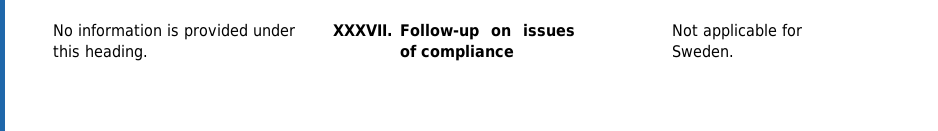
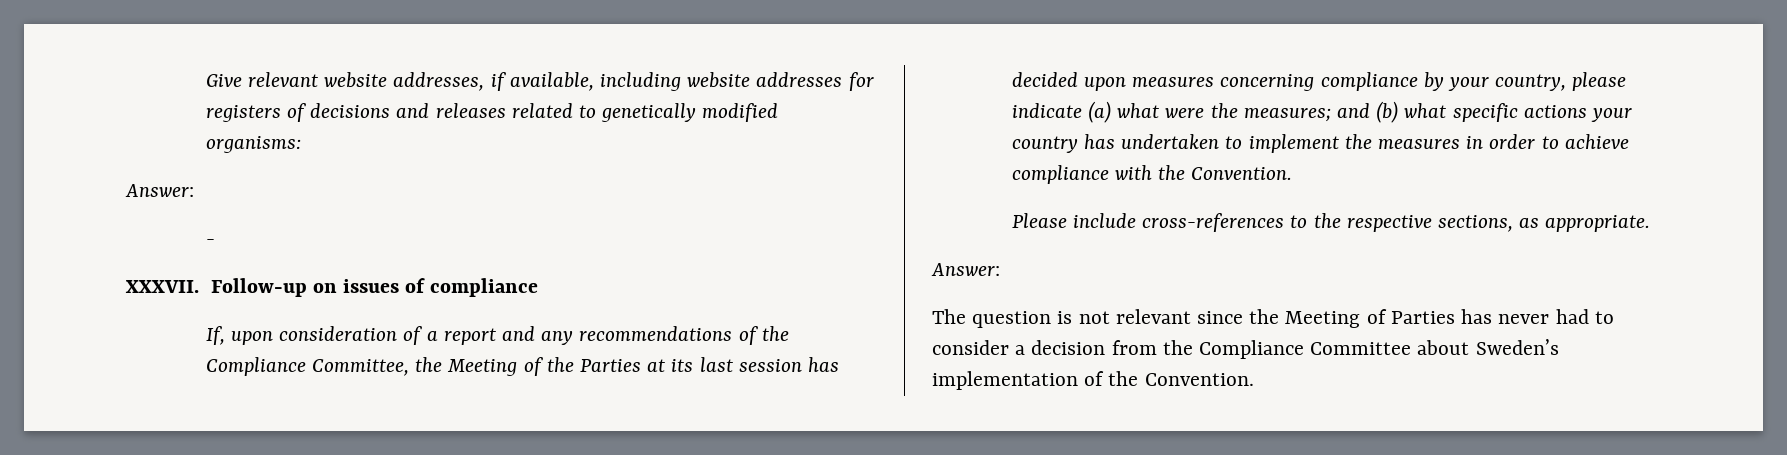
- No information is provided under this heading.
+ Give relevant website addresses, if available, including website addresses for registers of decisions and releases related to genetically modified organisms:
+ Answer:
+ -
- Not applicable for Sweden.
+ If, upon consideration of a report and any recommendations of the Compliance Committee, the Meeting of the Parties at its last session has decided upon measures concerning compliance by your country, please indicate (a) what were the measures; and (b) what specific actions your country has undertaken to implement the measures in order to achieve compliance with the Convention.
+ Please include cross-references to the respective sections, as appropriate.
+ Answer:
+ The question is not relevant since the Meeting of Parties has never had to consider a decision from the Compliance Committee about Sweden’s implementation of the Convention.

